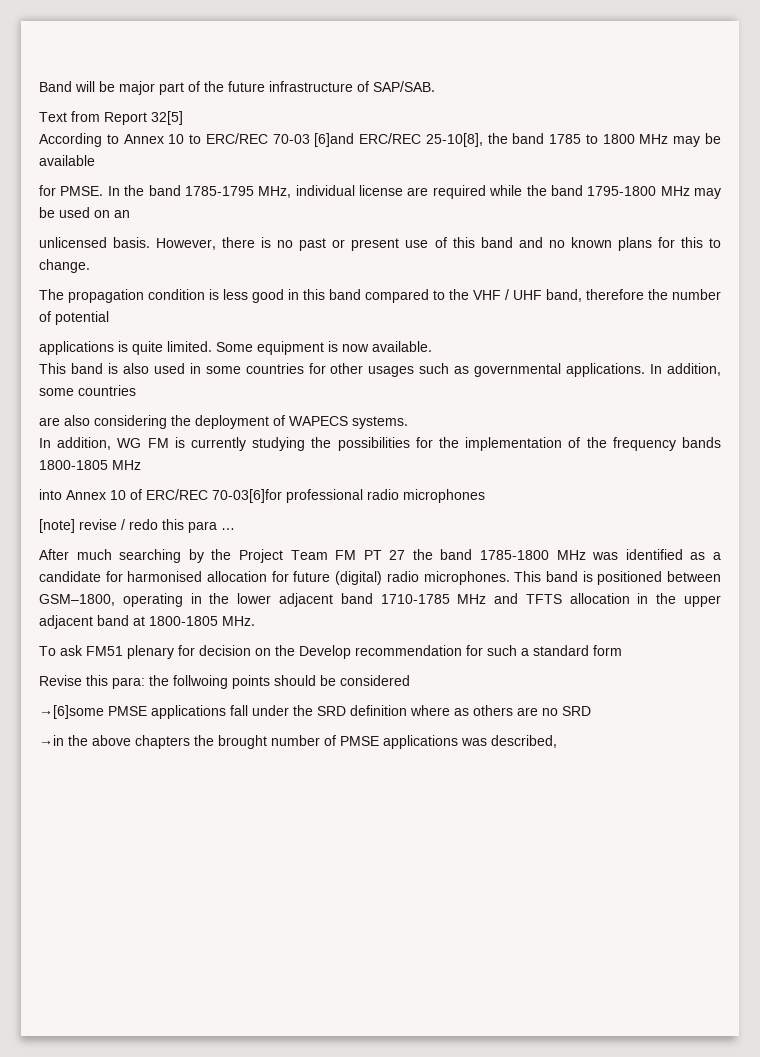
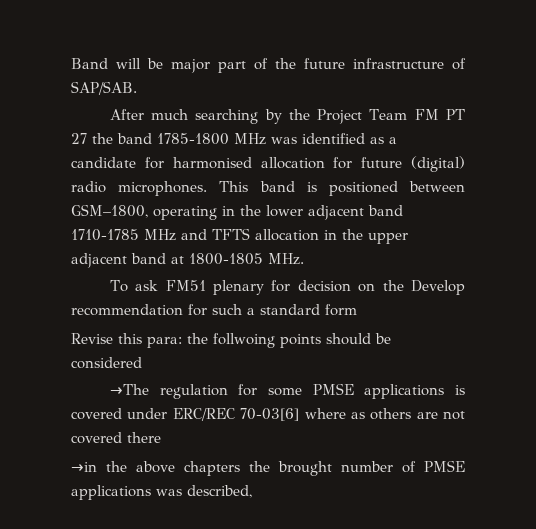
- Text from Report 32[5]
- According to Annex 10 to ERC/REC 70-03 [6]and ERC/REC 25-10[8], the band 1785 to 1800 MHz may be available
- for PMSE. In the band 1785-1795 MHz, individual license are required while the band 1795-1800 MHz may be used on an
- unlicensed basis. However, there is no past or present use of this band and no known plans for this to change.
- The propagation condition is less good in this band compared to the VHF / UHF band, therefore the number of potential
- applications is quite limited. Some equipment is now available.
- This band is also used in some countries for other usages such as governmental applications. In addition, some countries
- are also considering the deployment of WAPECS systems.
- In addition, WG FM is currently studying the possibilities for the implementation of the frequency bands 1800-1805 MHz
- into Annex 10 of ERC/REC 70-03[6]for professional radio microphones
- [note] revise / redo this para …
- →[6]some PMSE applications fall under the SRD definition where as others are no SRD
+ →The regulation for some PMSE applications is covered under ERC/REC 70-03[6] where as others are not covered there

